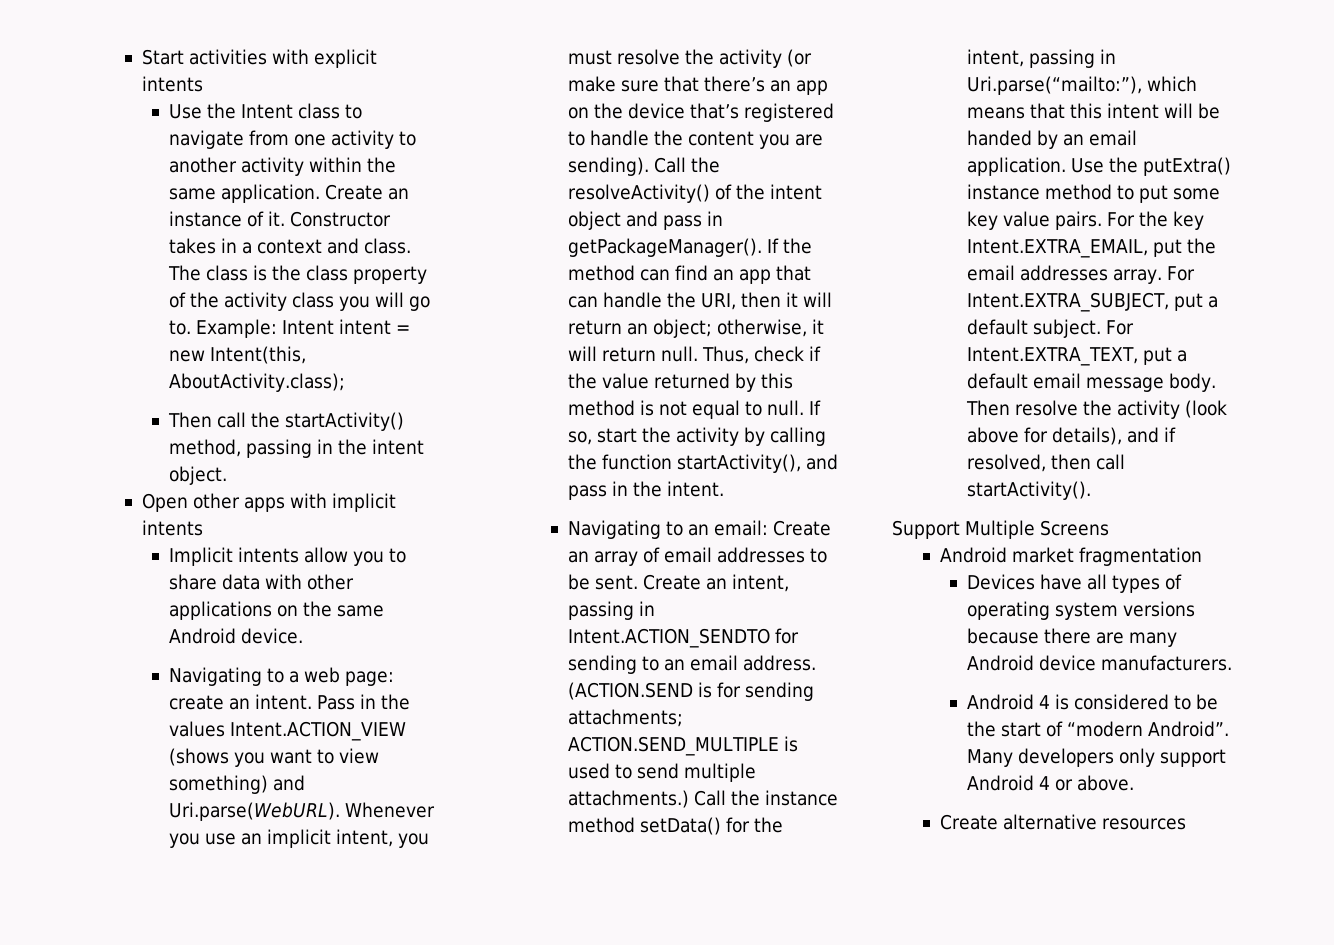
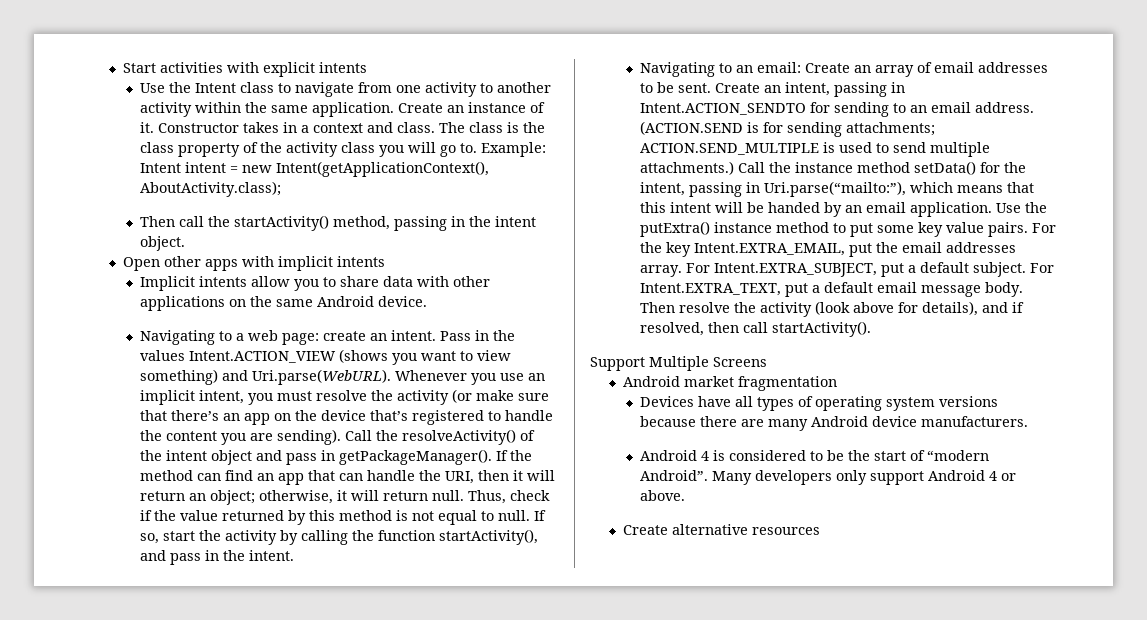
- Example: Intent intent = new Intent(this, AboutActivity.class);
+ Example: Intent intent = new Intent(getApplicationContext(), AboutActivity.class);

